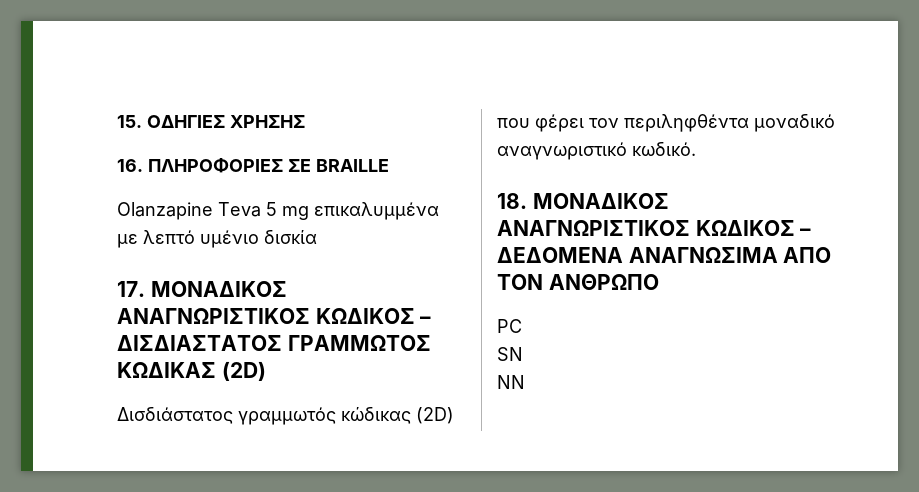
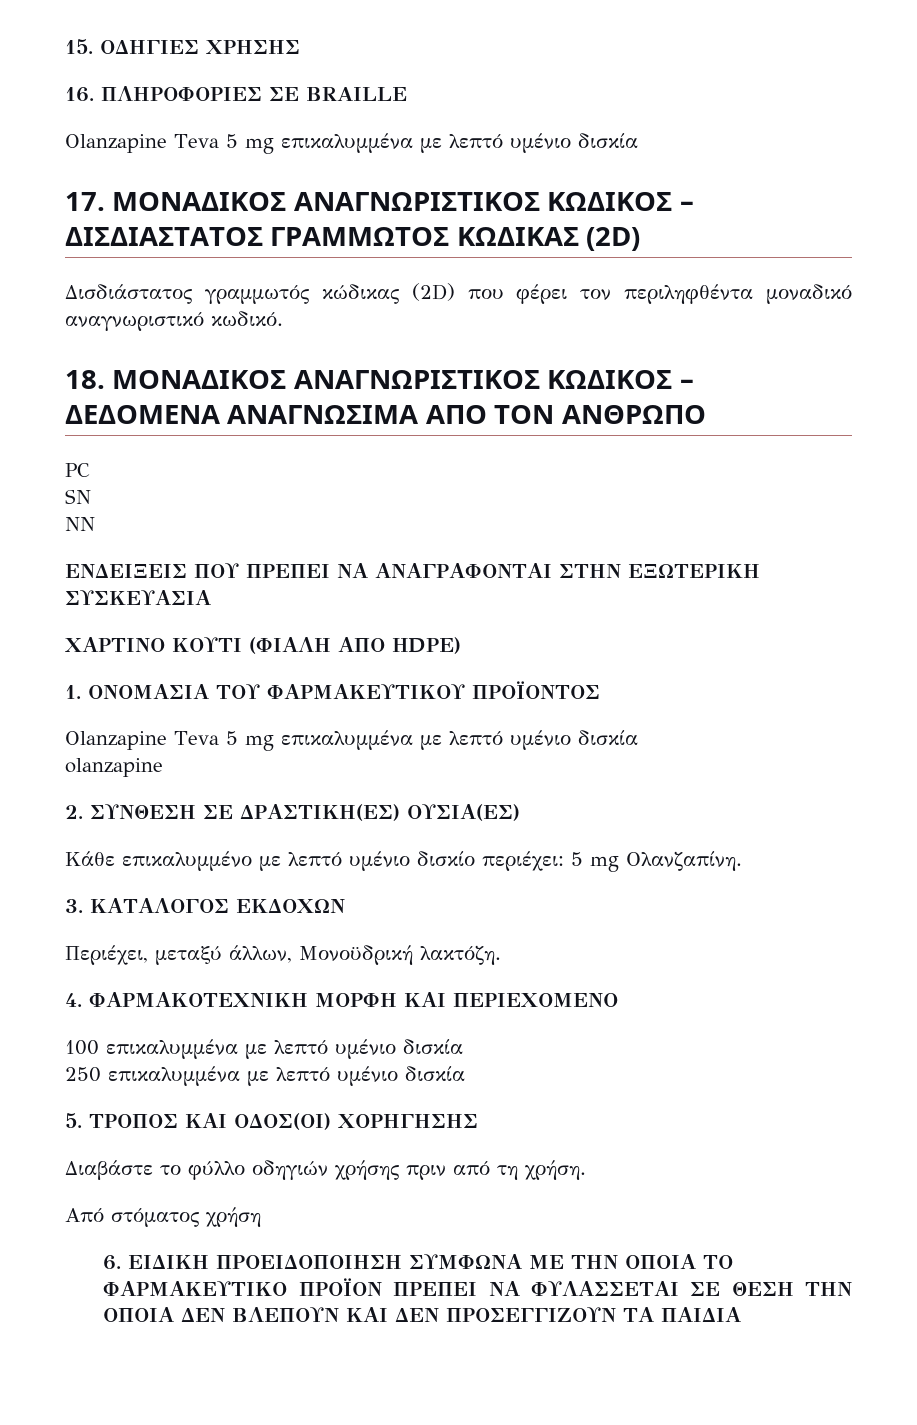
+ ΕΝΔΕΙΞΕΙΣ ΠΟΥ ΠΡΕΠΕΙ ΝΑ ΑΝΑΓΡΑΦΟΝΤΑΙ ΣΤΗΝ ΕΞΩΤΕΡΙΚΗ ΣΥΣΚΕΥΑΣΙΑ
+ ΧΑΡΤΙΝΟ ΚΟΥΤΙ (ΦΙΑΛΗ ΑΠΟ HDPE)
+ 1. ΟΝΟΜΑΣΙΑ ΤΟΥ ΦΑΡΜΑΚΕΥΤΙΚΟΥ ΠΡΟΪΟΝΤΟΣ
+ Olanzapine Teva 5 mg επικαλυμμένα με λεπτό υμένιο δισκία
+ olanzapine
+ 2. ΣΥΝΘΕΣΗ ΣΕ ΔΡΑΣΤΙΚΗ(ΕΣ) ΟΥΣΙΑ(ΕΣ)
+ Κάθε επικαλυμμένο με λεπτό υμένιο δισκίο περιέχει: 5 mg Ολανζαπίνη.
+ 3. ΚΑΤΑΛΟΓΟΣ ΕΚΔΟΧΩΝ
+ Περιέχει, μεταξύ άλλων, Μονοϋδρική λακτόζη.
+ 4. ΦΑΡΜΑΚΟΤΕΧΝΙΚΗ ΜΟΡΦΗ ΚΑΙ ΠΕΡΙΕΧΟΜΕΝΟ
+ 100 επικαλυμμένα με λεπτό υμένιο δισκία
+ 250 επικαλυμμένα με λεπτό υμένιο δισκία
+ 5. ΤΡΟΠΟΣ ΚΑΙ ΟΔΟΣ(ΟΙ) ΧΟΡΗΓΗΣΗΣ
+ Διαβάστε το φύλλο οδηγιών χρήσης πριν από τη χρήση.
+ Από στόματος χρήση
+ 6. ΕΙΔΙΚΗ ΠΡΟΕΙΔΟΠΟΙΗΣΗ ΣΥΜΦΩΝΑ ΜΕ ΤΗΝ ΟΠΟΙΑ ΤΟ ΦΑΡΜΑΚΕΥΤΙΚΟ ΠΡΟΪΟΝ ΠΡΕΠΕΙ ΝΑ ΦΥΛΑΣΣΕΤΑΙ ΣΕ ΘΕΣΗ ΤΗΝ ΟΠΟΙΑ ΔΕΝ ΒΛΕΠΟΥΝ ΚΑΙ ΔΕΝ ΠΡΟΣΕΓΓΙΖΟΥΝ ΤΑ ΠΑΙΔΙΑ

